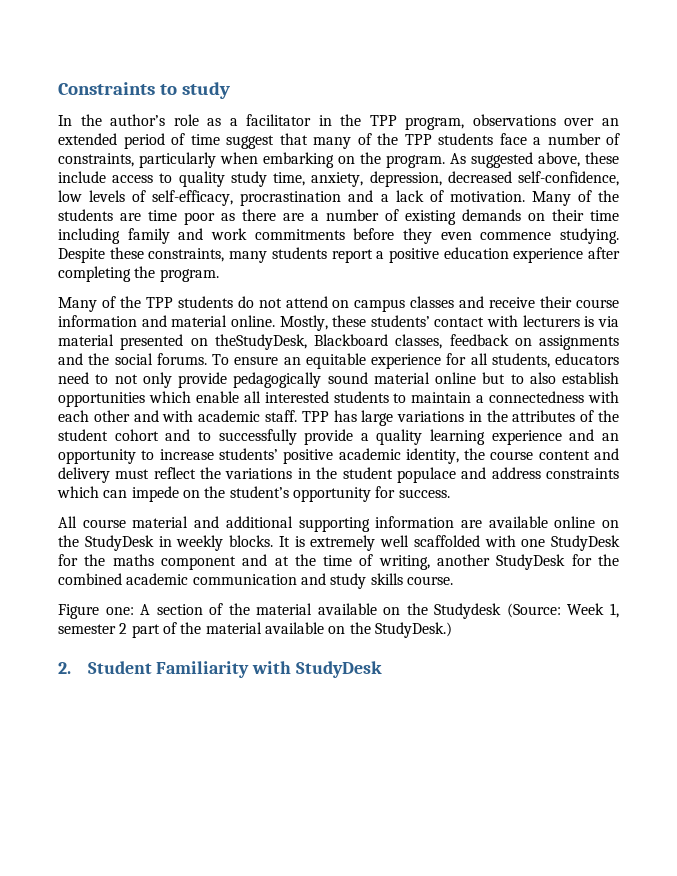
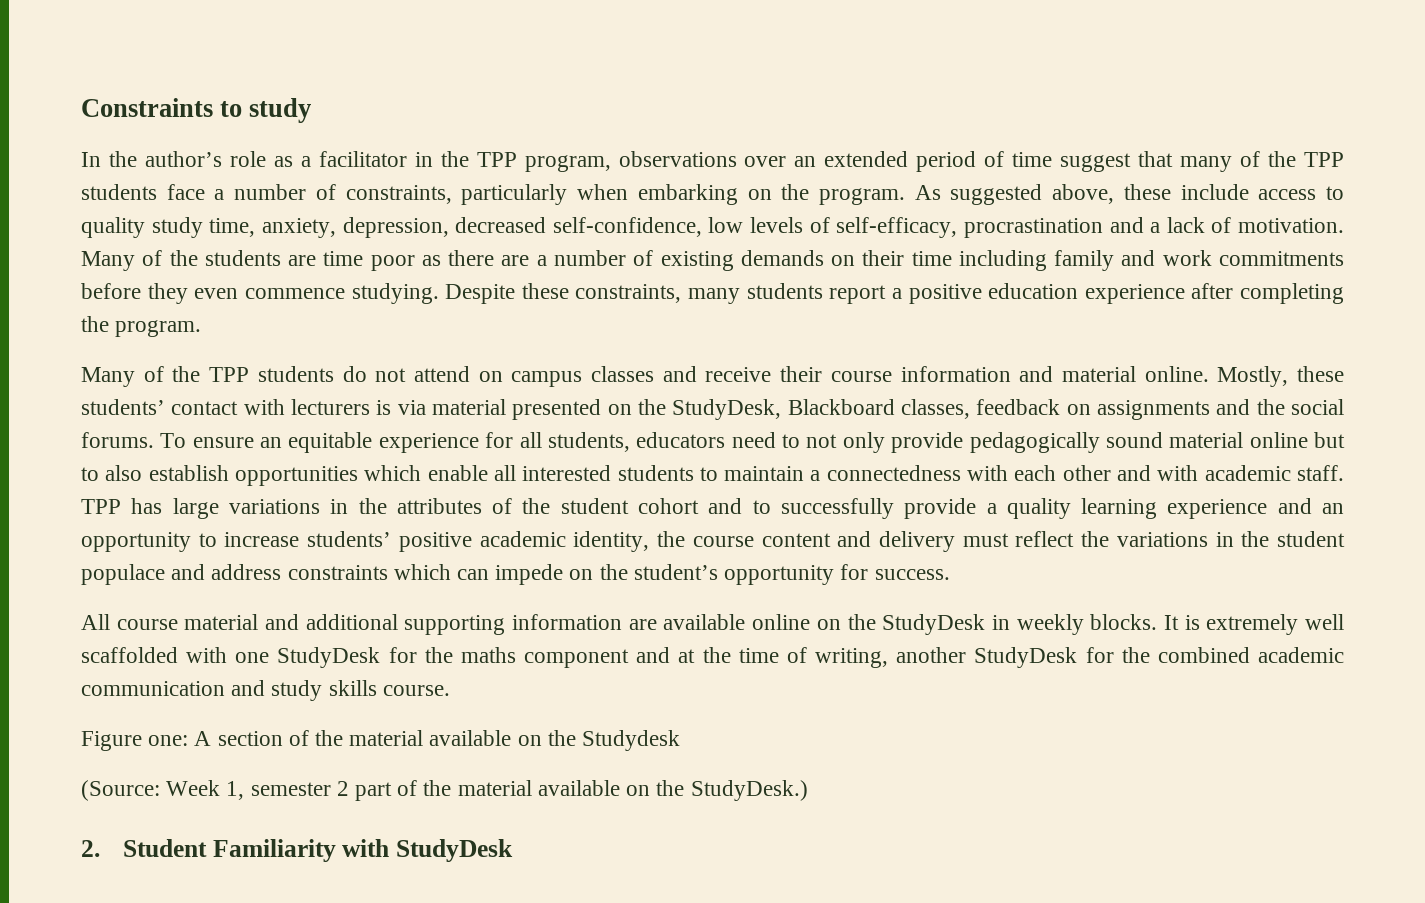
- Mostly, these students’ contact with lecturers is via material presented on theStudyDesk, Blackboard classes, feedback on assignments and the social forums.
+ Mostly, these students’ contact with lecturers is via material presented on the StudyDesk, Blackboard classes, feedback on assignments and the social forums.
- Figure one: A section of the material available on the Studydesk (Source: Week 1, semester 2 part of the material available on the StudyDesk.)
+ Figure one: A section of the material available on the Studydesk
+ (Source: Week 1, semester 2 part of the material available on the StudyDesk.)

